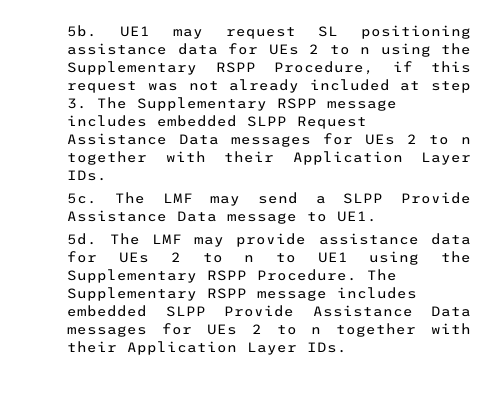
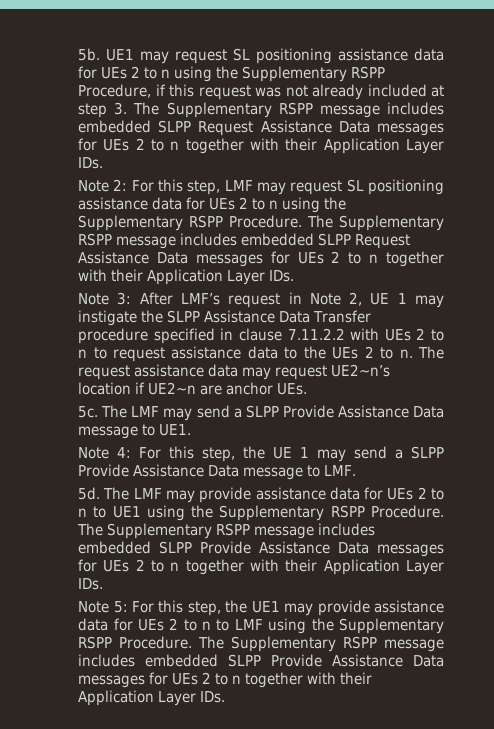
+ Note 2: For this step, LMF may request SL positioning assistance data for UEs 2 to n using the Supplementary RSPP Procedure. The Supplementary RSPP message includes embedded SLPP Request Assistance Data messages for UEs 2 to n together with their Application Layer IDs.
+ Note 3: After LMF’s request in Note 2, UE 1 may instigate the SLPP Assistance Data Transfer procedure specified in clause 7.11.2.2 with UEs 2 to n to request assistance data to the UEs 2 to n. The request assistance data may request UE2~n’s location if UE2~n are anchor UEs.
+ Note 4: For this step, the UE 1 may send a SLPP Provide Assistance Data message to LMF.
+ Note 5: For this step, the UE1 may provide assistance data for UEs 2 to n to LMF using the Supplementary RSPP Procedure. The Supplementary RSPP message includes embedded SLPP Provide Assistance Data messages for UEs 2 to n together with their Application Layer IDs.

